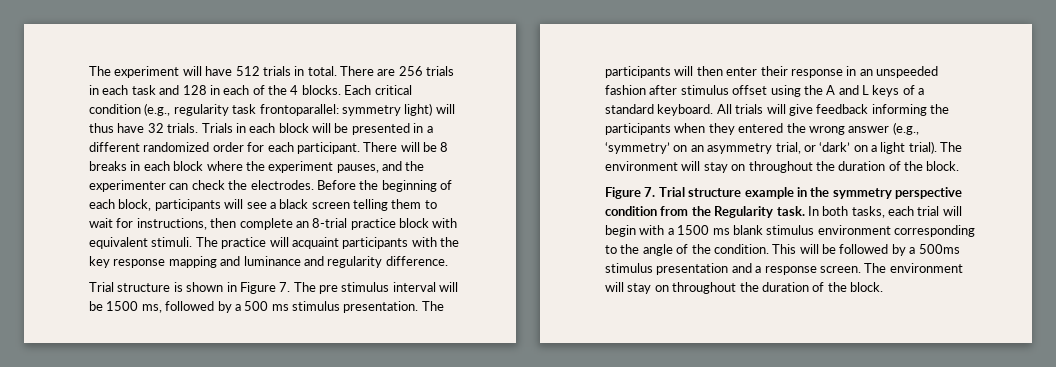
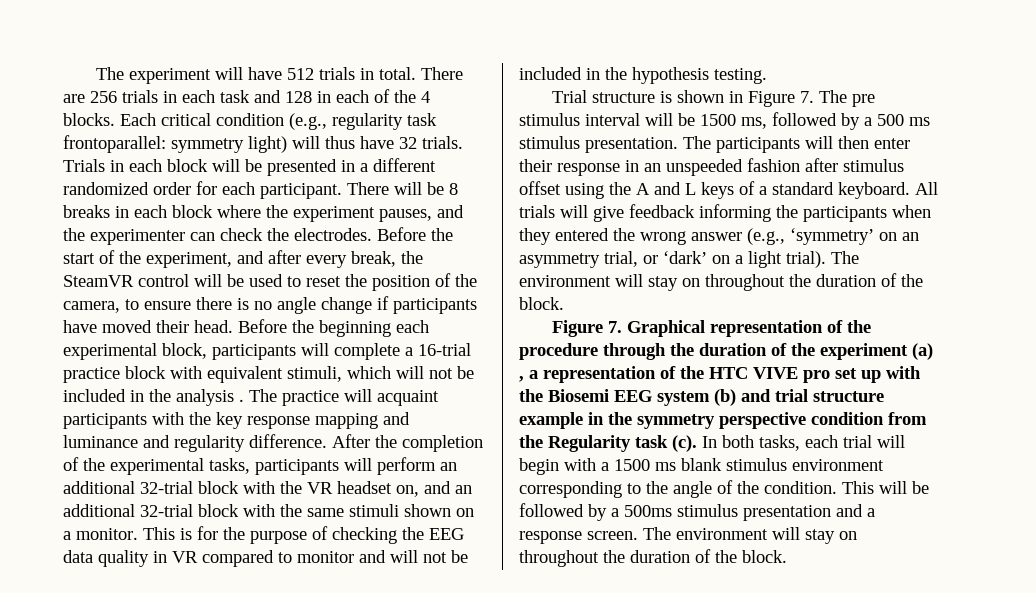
- Before the beginning of each block, participants will see a black screen telling them to wait for instructions, then complete an 8-trial practice block with equivalent stimuli.
+ Before the start of the experiment, and after every break, the SteamVR control will be used to reset the position of the camera, to ensure there is no angle change if participants have moved their head. Before the beginning each experimental block, participants will complete a 16-trial practice block with equivalent stimuli, which will not be included in the analysis .
+ After the completion of the experimental tasks, participants will perform an additional 32-trial block with the VR headset on, and an additional 32-trial block with the same stimuli shown on a monitor. This is for the purpose of checking the EEG data quality in VR compared to monitor and will not be included in the hypothesis testing.
- Figure 7. Trial structure example in the symmetry perspective condition from the Regularity task.
+ Figure 7. Graphical representation of the procedure through the duration of the experiment (a) , a representation of the HTC VIVE pro set up with the Biosemi EEG system (b) and trial structure example in the symmetry perspective condition from the Regularity task (c).

